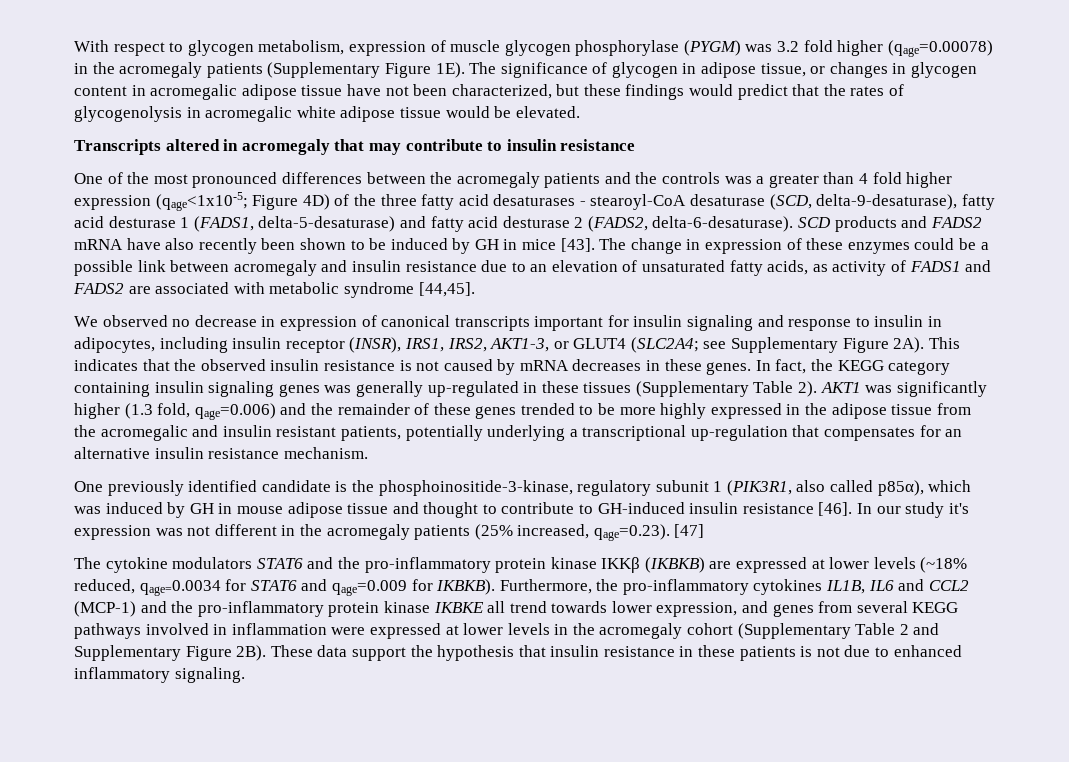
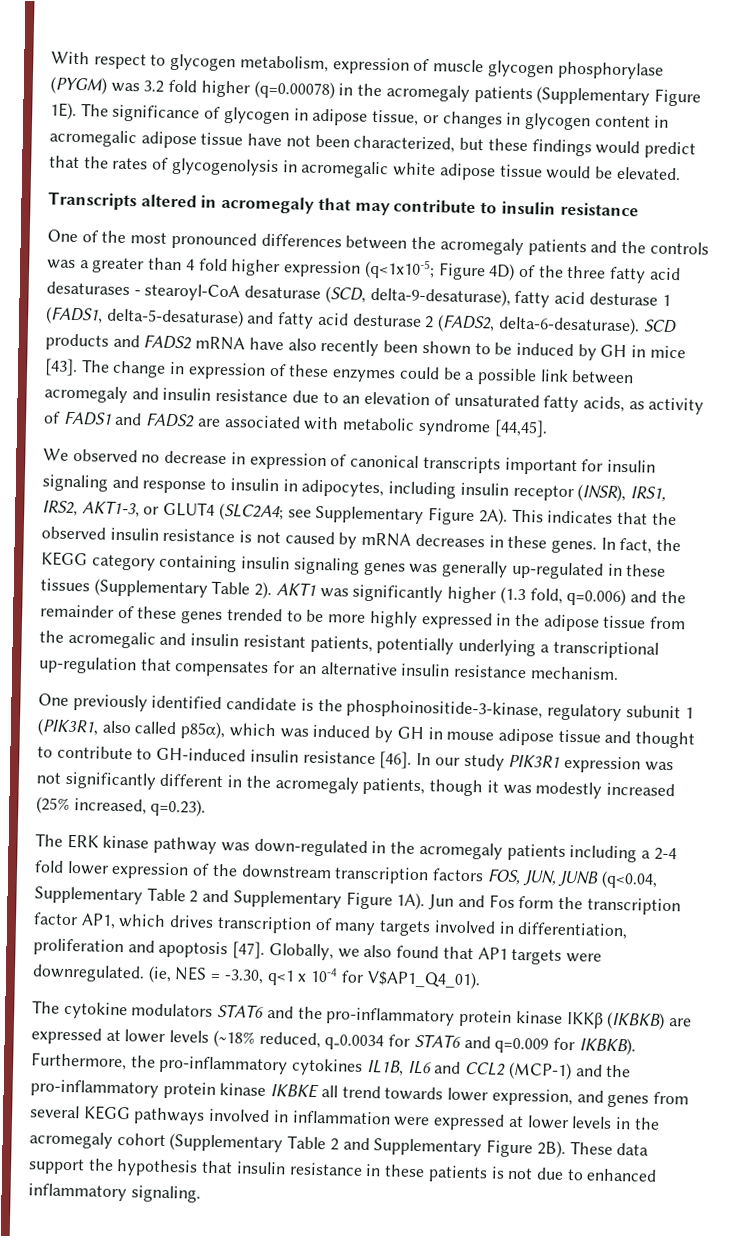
- With respect to glycogen metabolism, expression of muscle glycogen phosphorylase (PYGM) was 3.2 fold higher (qage=0.00078) in the acromegaly patients (Supplementary Figure 1E).
+ With respect to glycogen metabolism, expression of muscle glycogen phosphorylase (PYGM) was 3.2 fold higher (q=0.00078) in the acromegaly patients (Supplementary Figure 1E).
- One of the most pronounced differences between the acromegaly patients and the controls was a greater than 4 fold higher expression (qage<1x10-5; Figure 4D) of the three fatty acid desaturases - stearoyl-CoA desaturase (SCD, delta-9-desaturase), fatty acid desturase 1 (FADS1, delta-5-desaturase) and fatty acid desturase 2 (FADS2, delta-6-desaturase).
+ One of the most pronounced differences between the acromegaly patients and the controls was a greater than 4 fold higher expression (q<1x10-5; Figure 4D) of the three fatty acid desaturases - stearoyl-CoA desaturase (SCD, delta-9-desaturase), fatty acid desturase 1 (FADS1, delta-5-desaturase) and fatty acid desturase 2 (FADS2, delta-6-desaturase).
- AKT1 was significantly higher (1.3 fold, qage=0.006) and the remainder of these genes trended to be more highly expressed in the adipose tissue from the acromegalic and insulin resistant patients, potentially underlying a transcriptional up-regulation that compensates for an alternative insulin resistance mechanism.
+ AKT1 was significantly higher (1.3 fold, q=0.006) and the remainder of these genes trended to be more highly expressed in the adipose tissue from the acromegalic and insulin resistant patients, potentially underlying a transcriptional up-regulation that compensates for an alternative insulin resistance mechanism.
- In our study it's expression was not different in the acromegaly patients (25% increased, qage=0.23). [47]
+ In our study PIK3R1 expression was not significantly different in the acromegaly patients, though it was modestly increased (25% increased, q=0.23).
+ The ERK kinase pathway was down-regulated in the acromegaly patients including a 2-4 fold lower expression of the downstream transcription factors FOS, JUN, JUNB (q<0.04, Supplementary Table 2 and Supplementary Figure 1A). Jun and Fos form the transcription factor AP1, which drives transcription of many targets involved in differentiation, proliferation and apoptosis [47]. Globally, we also found that AP1 targets were downregulated. (ie, NES = -3.30, q<1 x 10-4 for V$AP1_Q4_01).
- The cytokine modulators STAT6 and the pro-inflammatory protein kinase IKKβ (IKBKB) are expressed at lower levels (~18% reduced, qage=0.0034 for STAT6 and qage=0.009 for IKBKB).
+ The cytokine modulators STAT6 and the pro-inflammatory protein kinase IKKβ (IKBKB) are expressed at lower levels (~18% reduced, q=0.0034 for STAT6 and q=0.009 for IKBKB).

